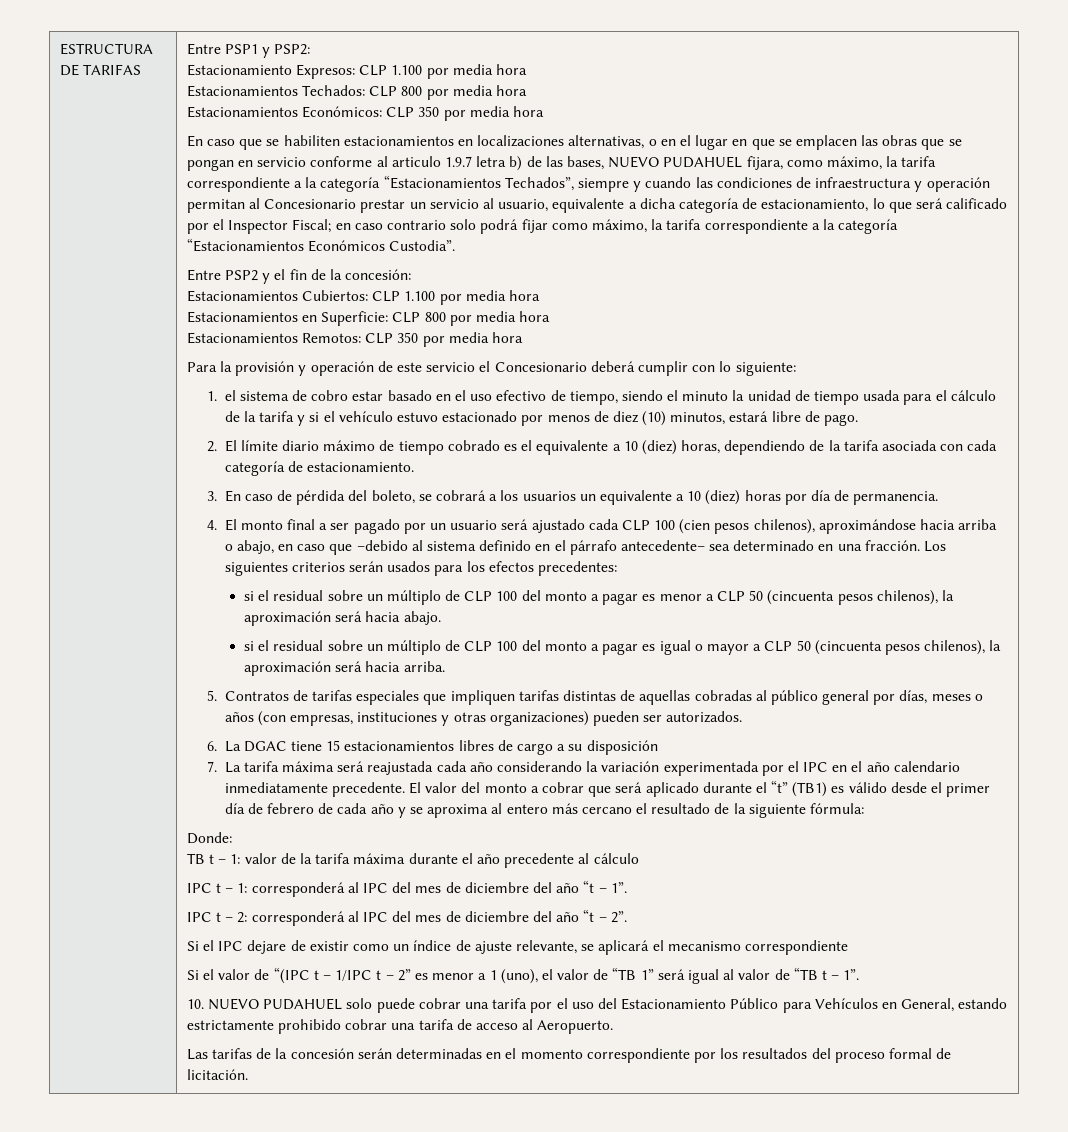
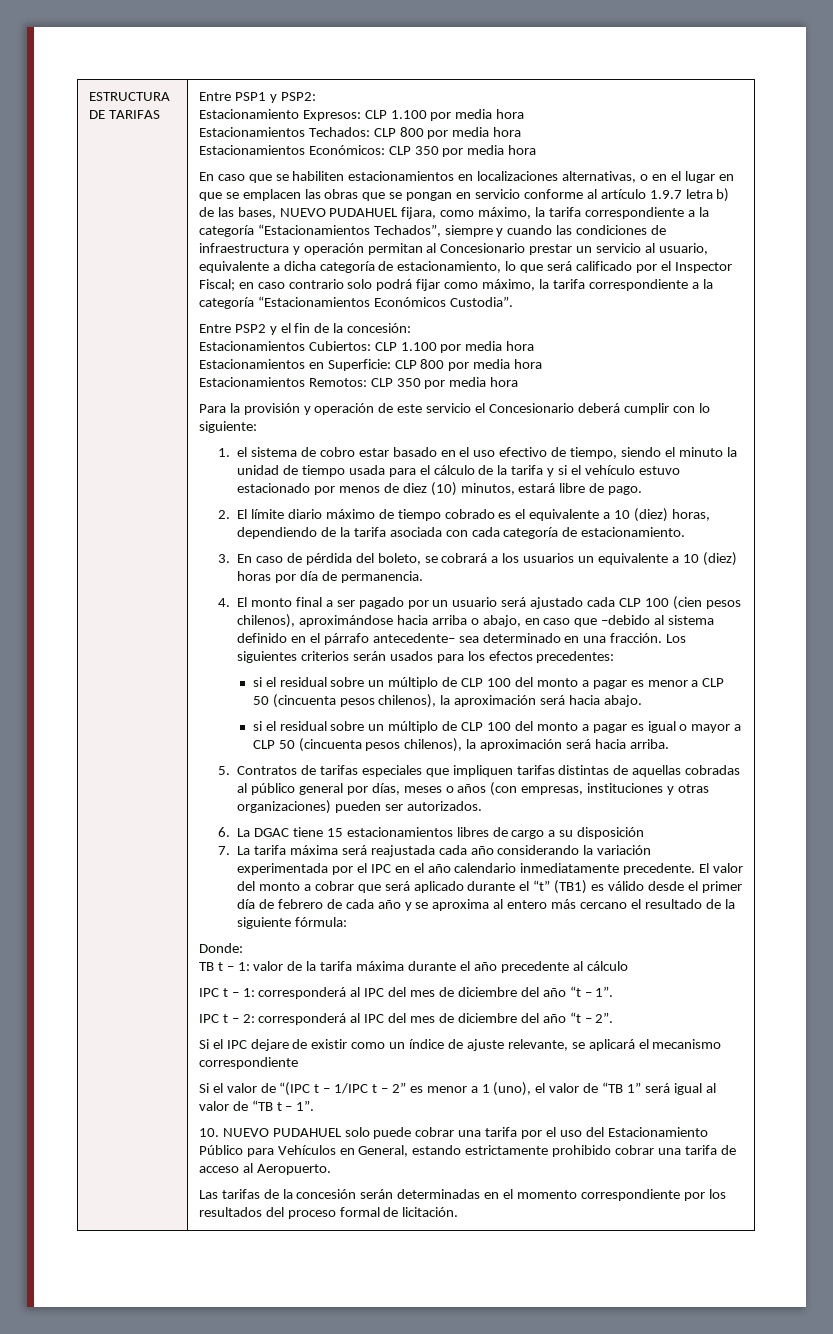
- En caso que se habiliten estacionamientos en localizaciones alternativas, o en el lugar en que se emplacen las obras que se pongan en servicio conforme al articulo 1.9.7 letra b) de las bases, NUEVO PUDAHUEL fijara, como máximo, la tarifa correspondiente a la categoría “Estacionamientos Techados”, siempre y cuando las condiciones de infraestructura y operación permitan al Concesionario prestar un servicio al usuario, equivalente a dicha categoría de estacionamiento, lo que será calificado por el Inspector Fiscal;
+ En caso que se habiliten estacionamientos en localizaciones alternativas, o en el lugar en que se emplacen las obras que se pongan en servicio conforme al artículo 1.9.7 letra b) de las bases, NUEVO PUDAHUEL fijara, como máximo, la tarifa correspondiente a la categoría “Estacionamientos Techados”, siempre y cuando las condiciones de infraestructura y operación permitan al Concesionario prestar un servicio al usuario, equivalente a dicha categoría de estacionamiento, lo que será calificado por el Inspector Fiscal;

